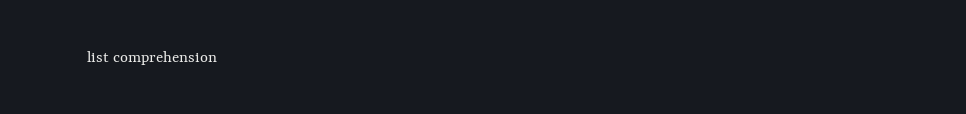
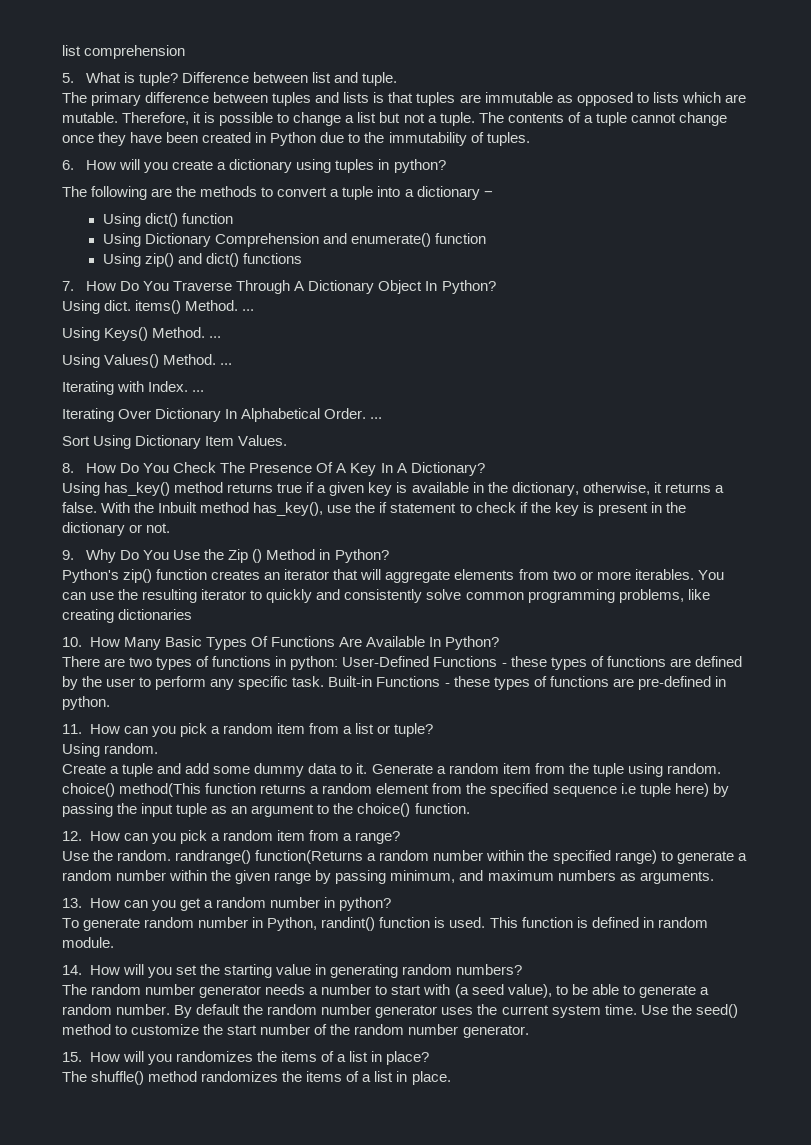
+ 5. What is tuple? Difference between list and tuple.
+ The primary difference between tuples and lists is that tuples are immutable as opposed to lists which are mutable. Therefore, it is possible to change a list but not a tuple. The contents of a tuple cannot change once they have been created in Python due to the immutability of tuples.
+ 6. How will you create a dictionary using tuples in python?
+ The following are the methods to convert a tuple into a dictionary −
+ Using dict() function
+ Using Dictionary Comprehension and enumerate() function
+ Using zip() and dict() functions
+ 7. How Do You Traverse Through A Dictionary Object In Python?
+ Using dict. items() Method. ...
+ Using Keys() Method. ...
+ Using Values() Method. ...
+ Iterating with Index. ...
+ Iterating Over Dictionary In Alphabetical Order. ...
+ Sort Using Dictionary Item Values.
+ 8. How Do You Check The Presence Of A Key In A Dictionary?
+ Using has_key() method returns true if a given key is available in the dictionary, otherwise, it returns a false. With the Inbuilt method has_key(), use the if statement to check if the key is present in the dictionary or not.
+ 9. Why Do You Use the Zip () Method in Python?
+ Python's zip() function creates an iterator that will aggregate elements from two or more iterables. You can use the resulting iterator to quickly and consistently solve common programming problems, like creating dictionaries
+ 10. How Many Basic Types Of Functions Are Available In Python?
+ There are two types of functions in python: User-Defined Functions - these types of functions are defined by the user to perform any specific task. Built-in Functions - these types of functions are pre-defined in python.
+ 11. How can you pick a random item from a list or tuple?
+ Using random.
+ Create a tuple and add some dummy data to it. Generate a random item from the tuple using random. choice() method(This function returns a random element from the specified sequence i.e tuple here) by passing the input tuple as an argument to the choice() function.
+ 12. How can you pick a random item from a range?
+ Use the random. randrange() function(Returns a random number within the specified range) to generate a random number within the given range by passing minimum, and maximum numbers as arguments.
+ 13. How can you get a random number in python?
+ To generate random number in Python, randint() function is used. This function is defined in random module.
+ 14. How will you set the starting value in generating random numbers?
+ The random number generator needs a number to start with (a seed value), to be able to generate a random number. By default the random number generator uses the current system time. Use the seed() method to customize the start number of the random number generator.
+ 15. How will you randomizes the items of a list in place?
+ The shuffle() method randomizes the items of a list in place.

